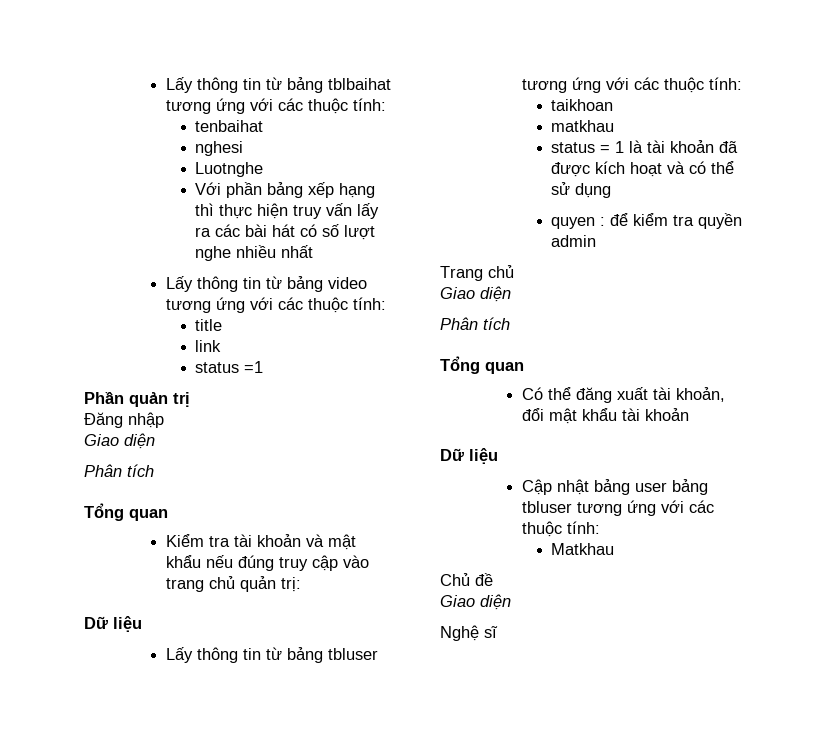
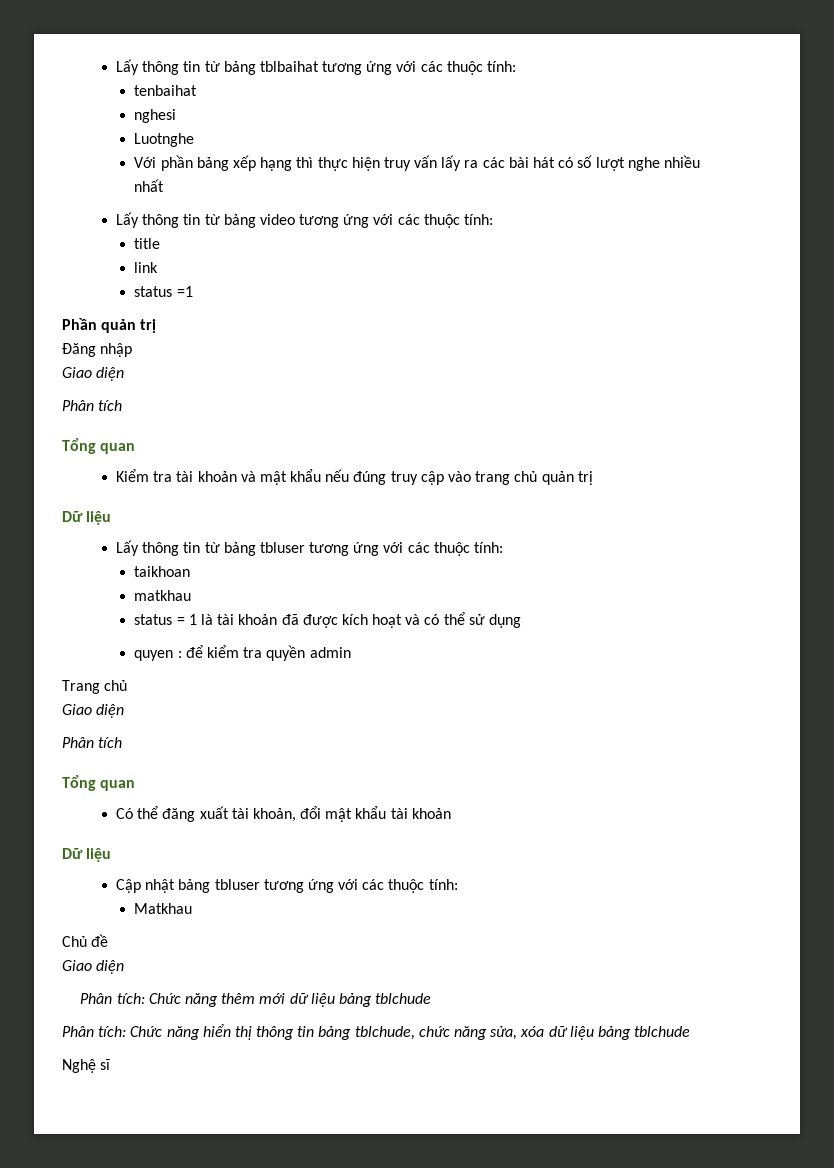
- Kiểm tra tài khoản và mật khẩu nếu đúng truy cập vào trang chủ quản trị:
+ Kiểm tra tài khoản và mật khẩu nếu đúng truy cập vào trang chủ quản trị
- Cập nhật bảng user bảng tbluser tương ứng với các thuộc tính:
+ Cập nhật bảng tbluser tương ứng với các thuộc tính:
+ Phân tích: Chức năng thêm mới dữ liệu bảng tblchude
+ Phân tích: Chức năng hiển thị thông tin bảng tblchude, chức năng sửa, xóa dữ liệu bảng tblchude

